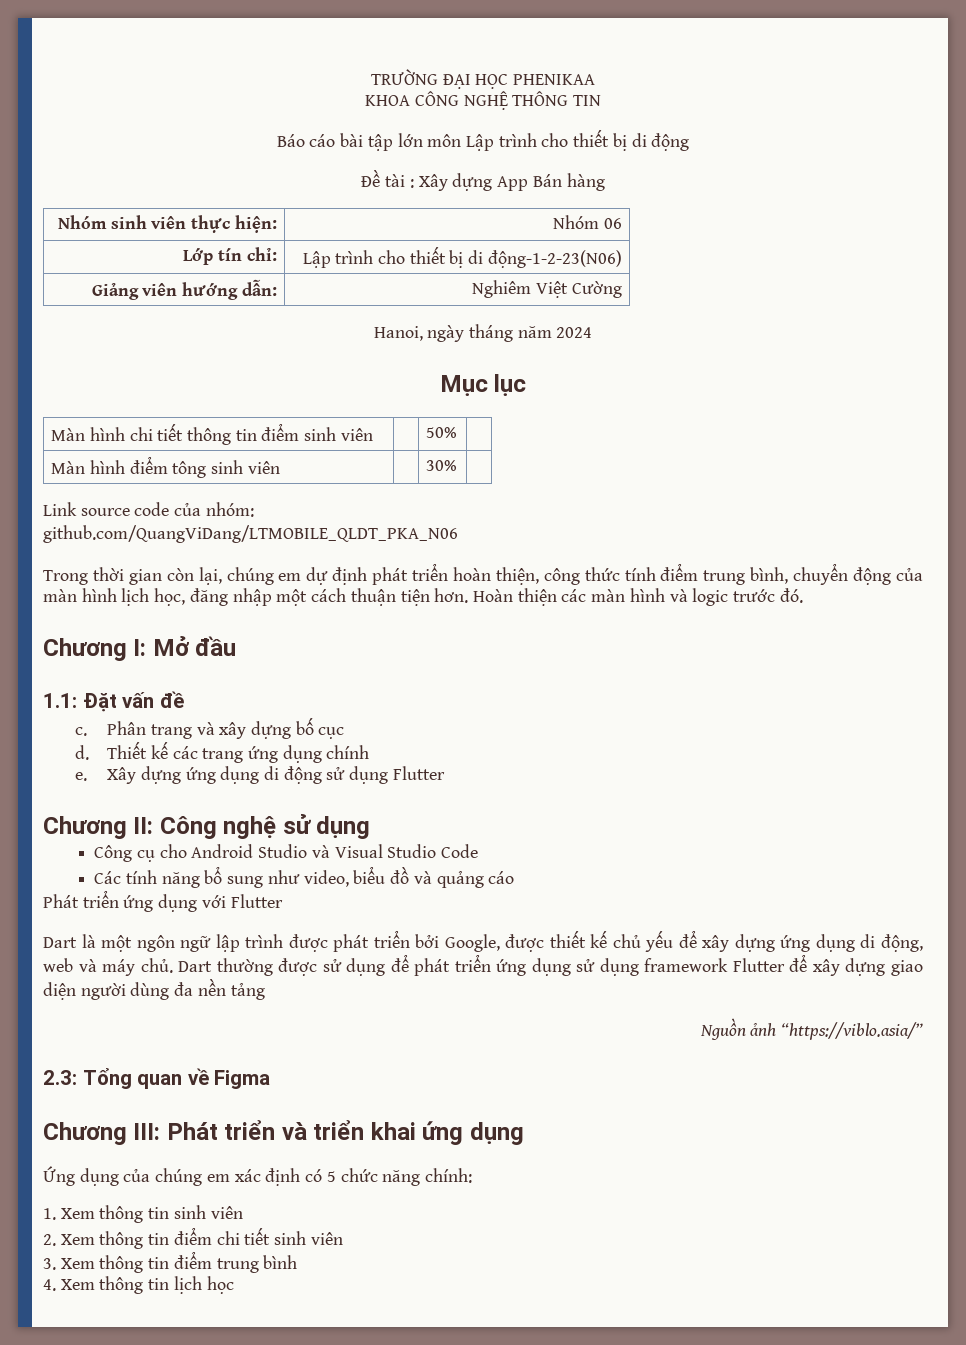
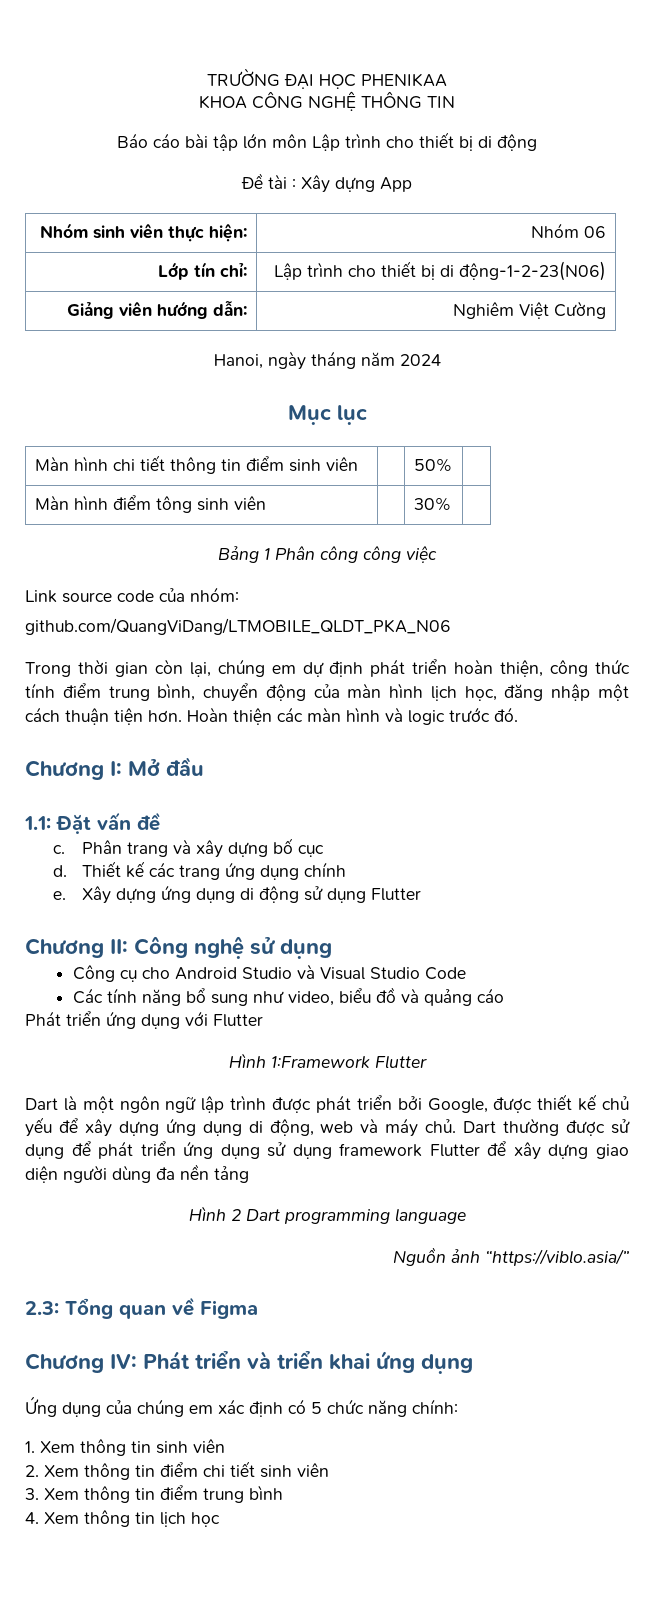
- Đề tài : Xây dựng App Bán hàng
+ Đề tài : Xây dựng App
+ Bảng 1 Phân công công việc
+ Hình 1:Framework Flutter
+ Hình 2 Dart programming language
- Chương III: Phát triển và triển khai ứng dụng
+ Chương IV: Phát triển và triển khai ứng dụng

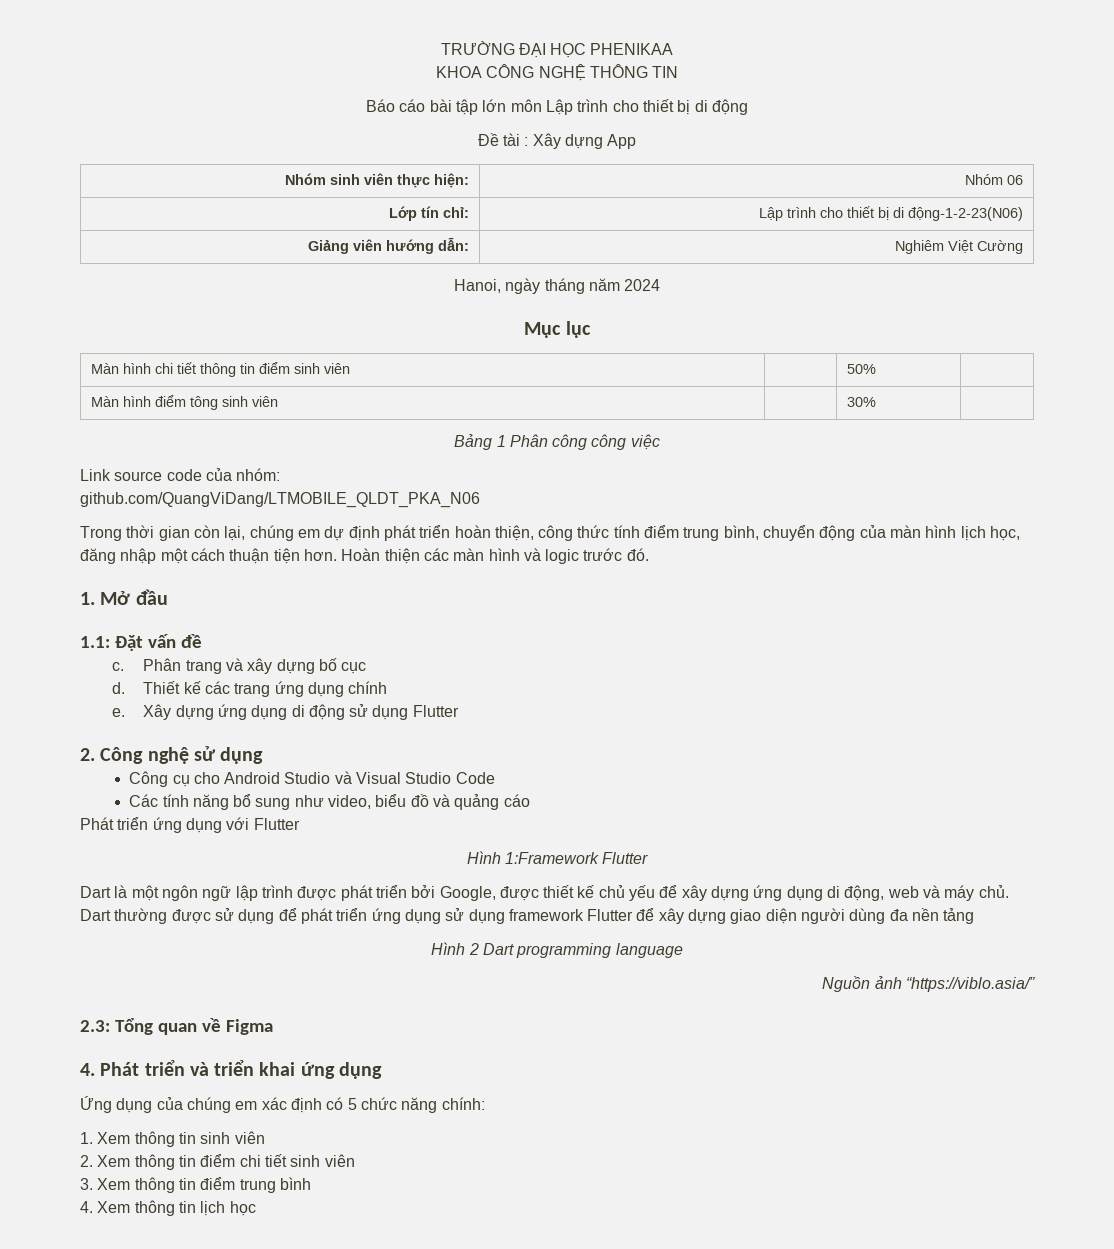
- Chương I: Mở đầu
+ 1. Mở đầu
- Chương II: Công nghệ sử dụng
+ 2. Công nghệ sử dụng
- Chương IV: Phát triển và triển khai ứng dụng
+ 4. Phát triển và triển khai ứng dụng

